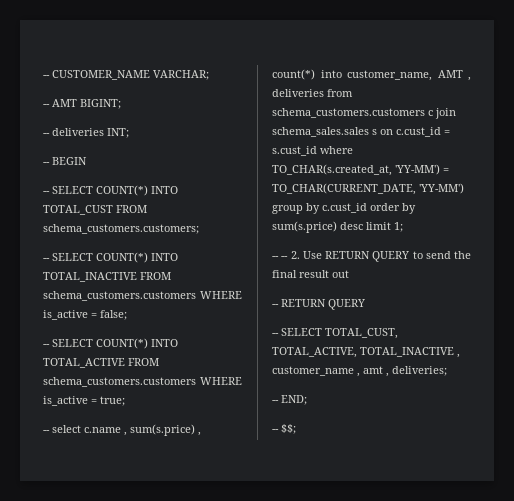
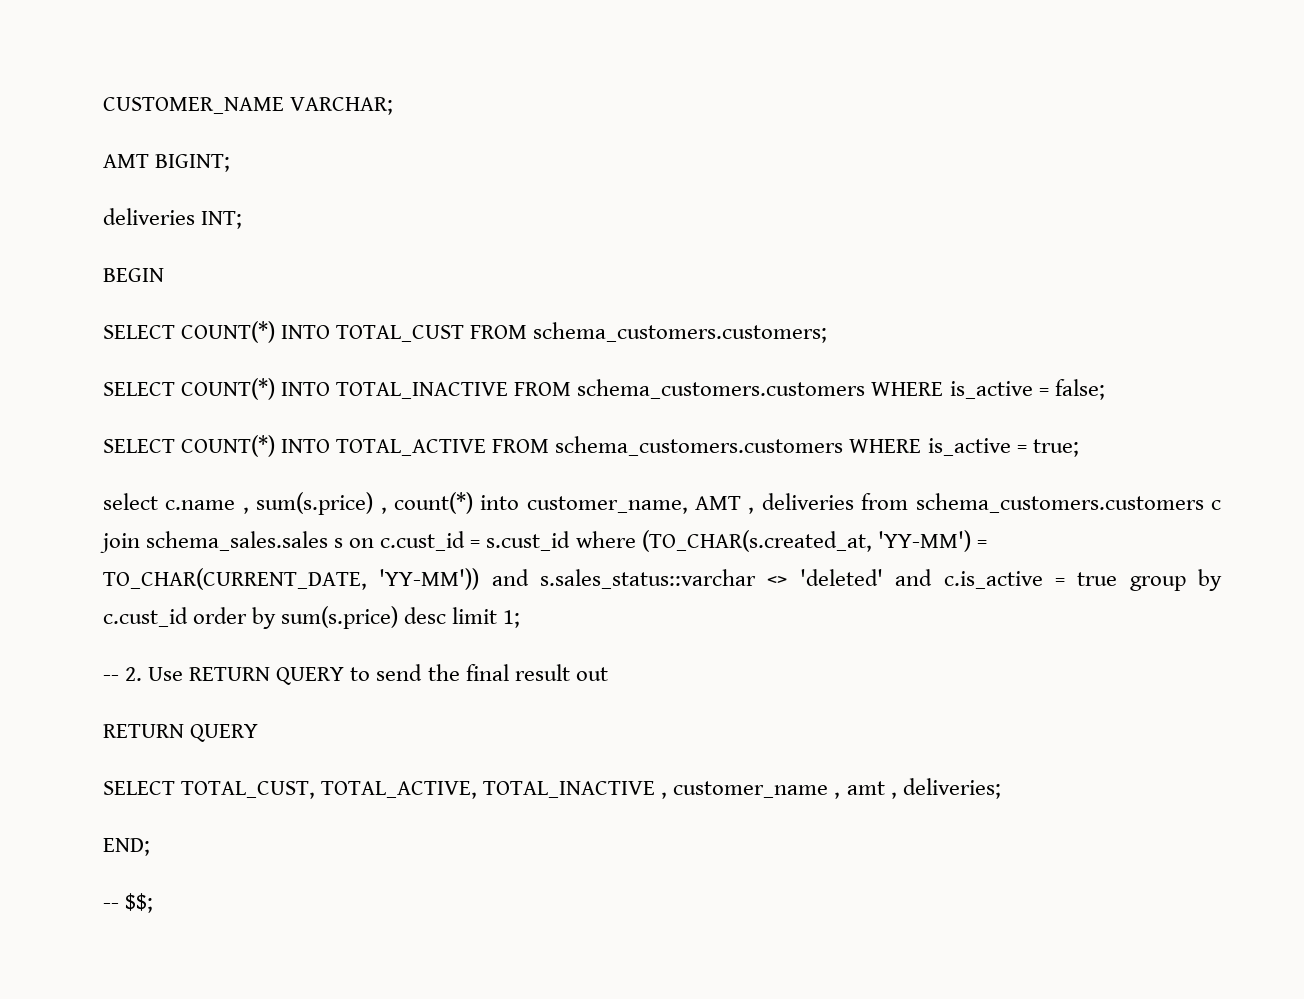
- -- CUSTOMER_NAME VARCHAR;
+ CUSTOMER_NAME VARCHAR;
- -- AMT BIGINT;
+ AMT BIGINT;
- -- deliveries INT;
+ deliveries INT;
- -- BEGIN
+ BEGIN
- -- SELECT COUNT(*) INTO TOTAL_CUST FROM schema_customers.customers;
+ SELECT COUNT(*) INTO TOTAL_CUST FROM schema_customers.customers;
- -- SELECT COUNT(*) INTO TOTAL_INACTIVE FROM schema_customers.customers WHERE is_active = false;
+ SELECT COUNT(*) INTO TOTAL_INACTIVE FROM schema_customers.customers WHERE is_active = false;
- -- SELECT COUNT(*) INTO TOTAL_ACTIVE FROM schema_customers.customers WHERE is_active = true;
+ SELECT COUNT(*) INTO TOTAL_ACTIVE FROM schema_customers.customers WHERE is_active = true;
- -- select c.name , sum(s.price) , count(*) into customer_name, AMT , deliveries from schema_customers.customers c join schema_sales.sales s on c.cust_id = s.cust_id where TO_CHAR(s.created_at, 'YY-MM') = TO_CHAR(CURRENT_DATE, 'YY-MM') group by c.cust_id order by sum(s.price) desc limit 1;
+ select c.name , sum(s.price) , count(*) into customer_name, AMT , deliveries from schema_customers.customers c join schema_sales.sales s on c.cust_id = s.cust_id where (TO_CHAR(s.created_at, 'YY-MM') = TO_CHAR(CURRENT_DATE, 'YY-MM')) and s.sales_status::varchar <> 'deleted' and c.is_active = true group by c.cust_id order by sum(s.price) desc limit 1;
- -- -- 2. Use RETURN QUERY to send the final result out
- -- RETURN QUERY
+ -- 2. Use RETURN QUERY to send the final result out
+ RETURN QUERY
- -- SELECT TOTAL_CUST, TOTAL_ACTIVE, TOTAL_INACTIVE , customer_name , amt , deliveries;
+ SELECT TOTAL_CUST, TOTAL_ACTIVE, TOTAL_INACTIVE , customer_name , amt , deliveries;
- -- END;
+ END;

